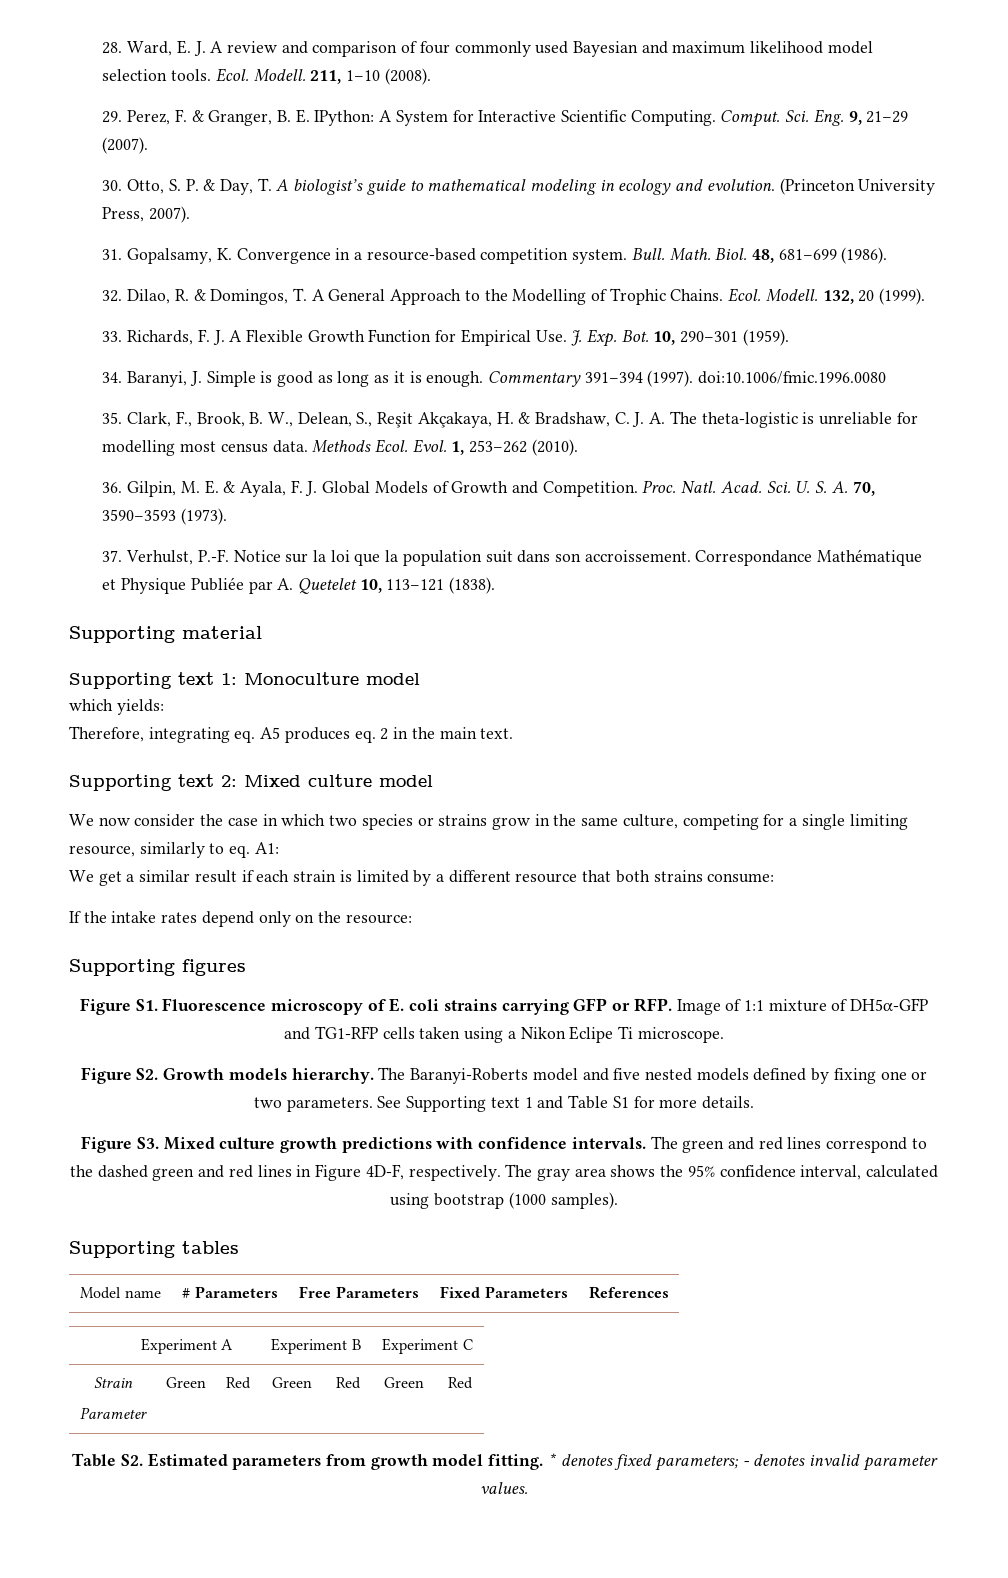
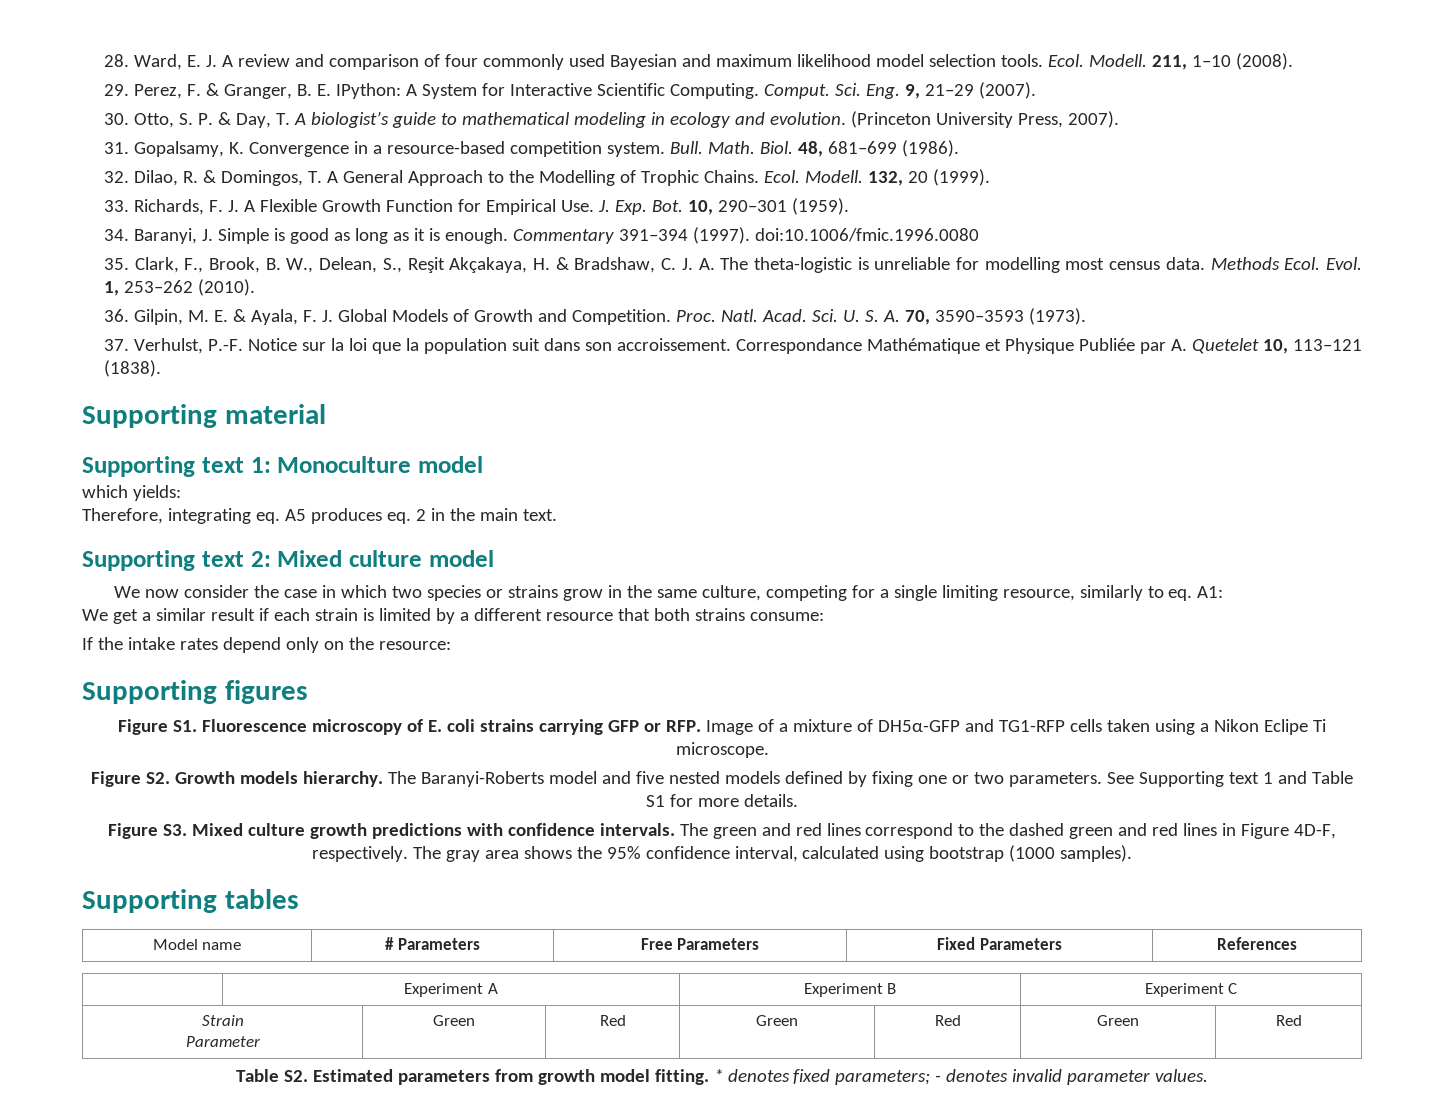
- Figure S1. Fluorescence microscopy of E. coli strains carrying GFP or RFP. Image of 1:1 mixture of DH5α-GFP and TG1-RFP cells taken using a Nikon Eclipe Ti microscope.
+ Figure S1. Fluorescence microscopy of E. coli strains carrying GFP or RFP. Image of a mixture of DH5α-GFP and TG1-RFP cells taken using a Nikon Eclipe Ti microscope.

